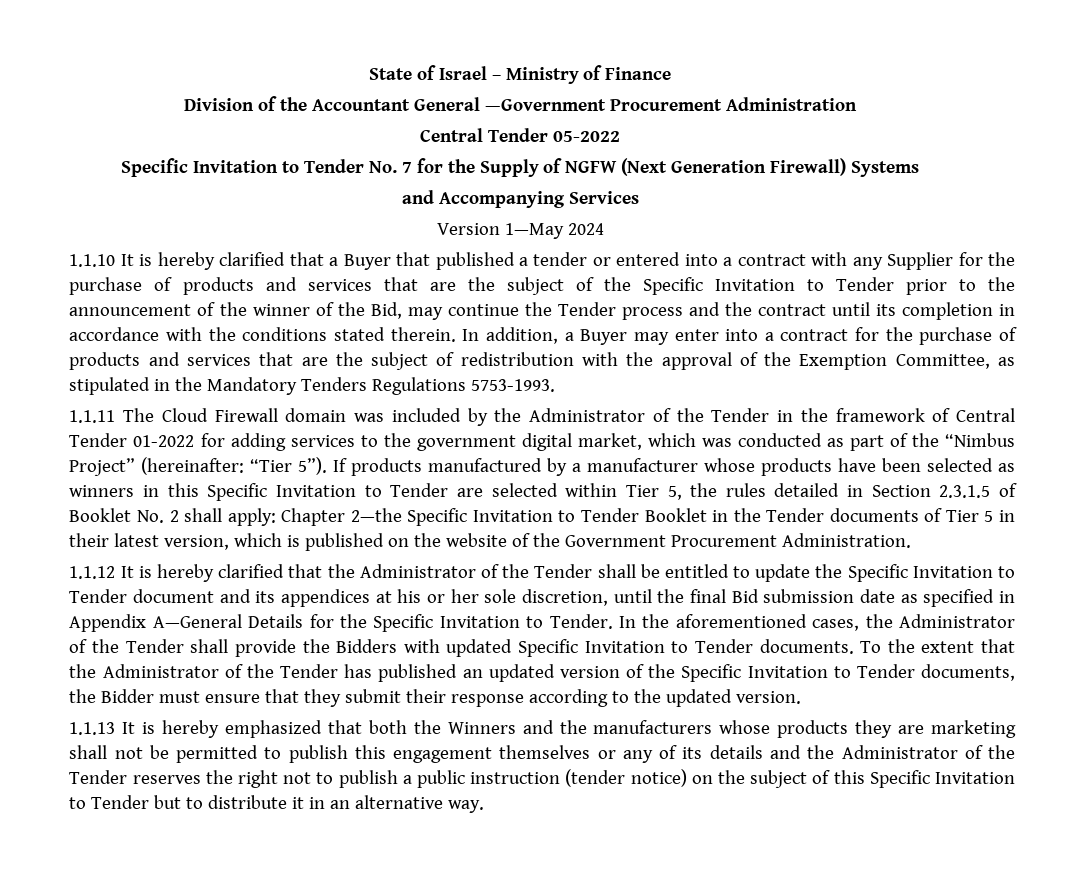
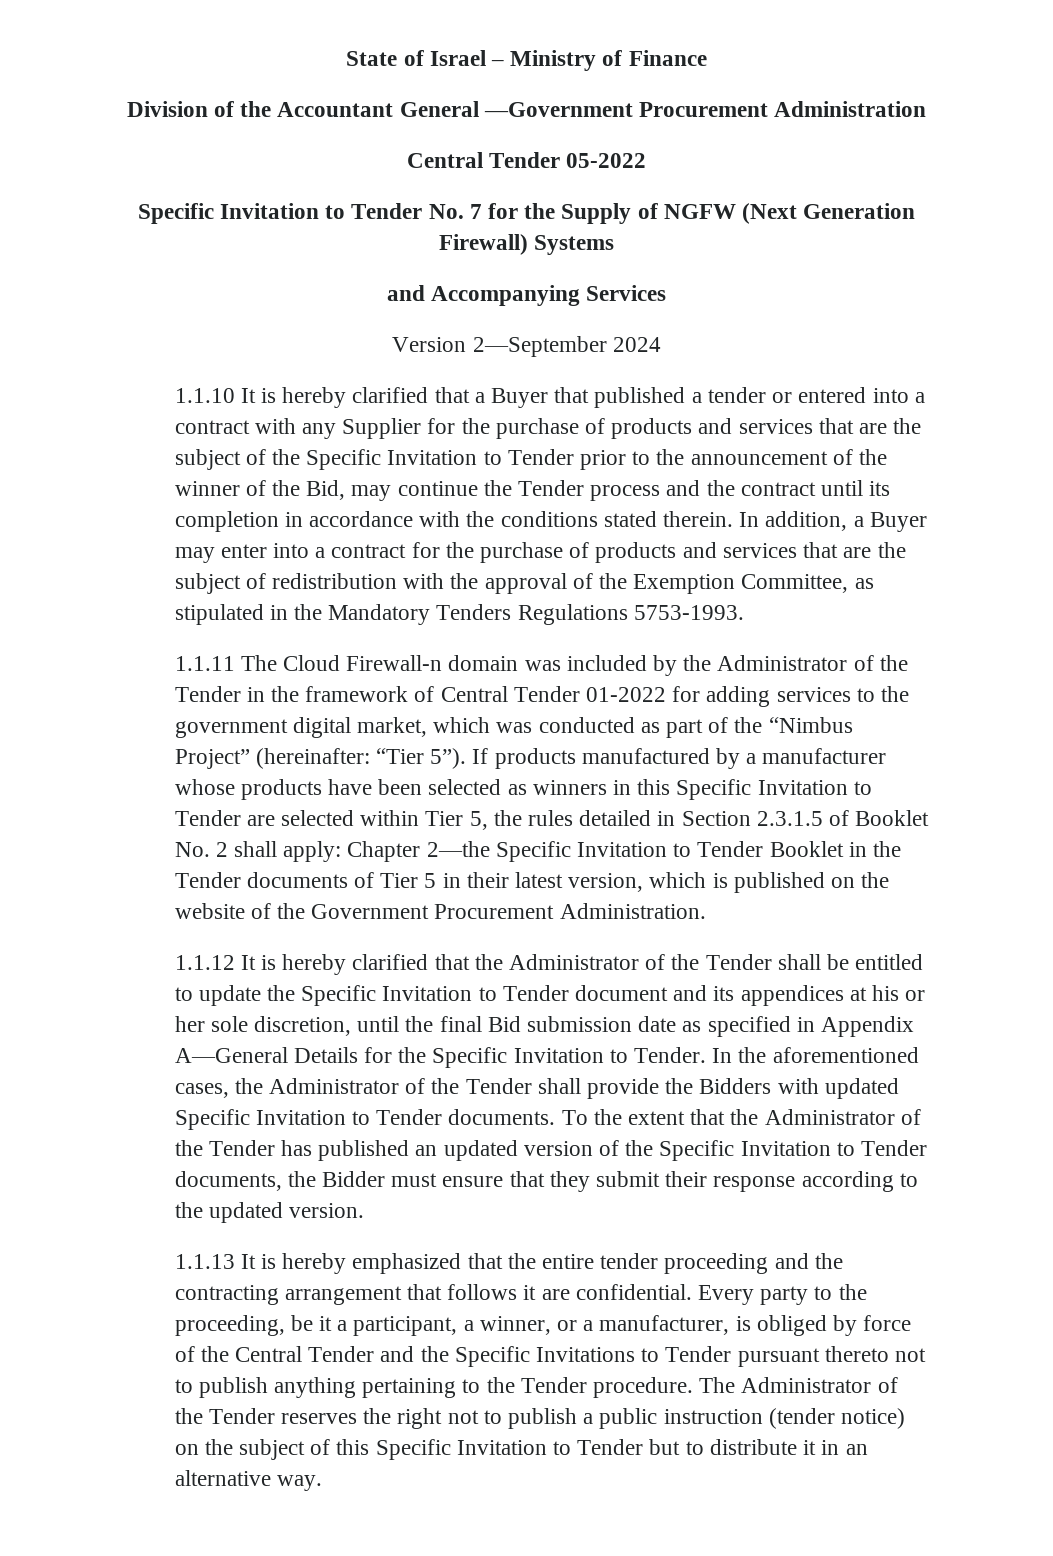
- Version 1—May 2024
+ Version 2—September 2024
- 1.1.11 The Cloud Firewall domain was included by the Administrator of the Tender in the framework of Central Tender 01-2022 for adding services to the government digital market, which was conducted as part of the “Nimbus Project” (hereinafter: “Tier 5”).
+ 1.1.11 The Cloud Firewall-n domain was included by the Administrator of the Tender in the framework of Central Tender 01-2022 for adding services to the government digital market, which was conducted as part of the “Nimbus Project” (hereinafter: “Tier 5”).
- 1.1.13 It is hereby emphasized that both the Winners and the manufacturers whose products they are marketing shall not be permitted to publish this engagement themselves or any of its details and the Administrator of the Tender reserves the right not to publish a public instruction (tender notice) on the subject of this Specific Invitation to Tender but to distribute it in an alternative way.
+ 1.1.13 It is hereby emphasized that the entire tender proceeding and the contracting arrangement that follows it are confidential. Every party to the proceeding, be it a participant, a winner, or a manufacturer, is obliged by force of the Central Tender and the Specific Invitations to Tender pursuant thereto not to publish anything pertaining to the Tender procedure. The Administrator of the Tender reserves the right not to publish a public instruction (tender notice) on the subject of this Specific Invitation to Tender but to distribute it in an alternative way.

